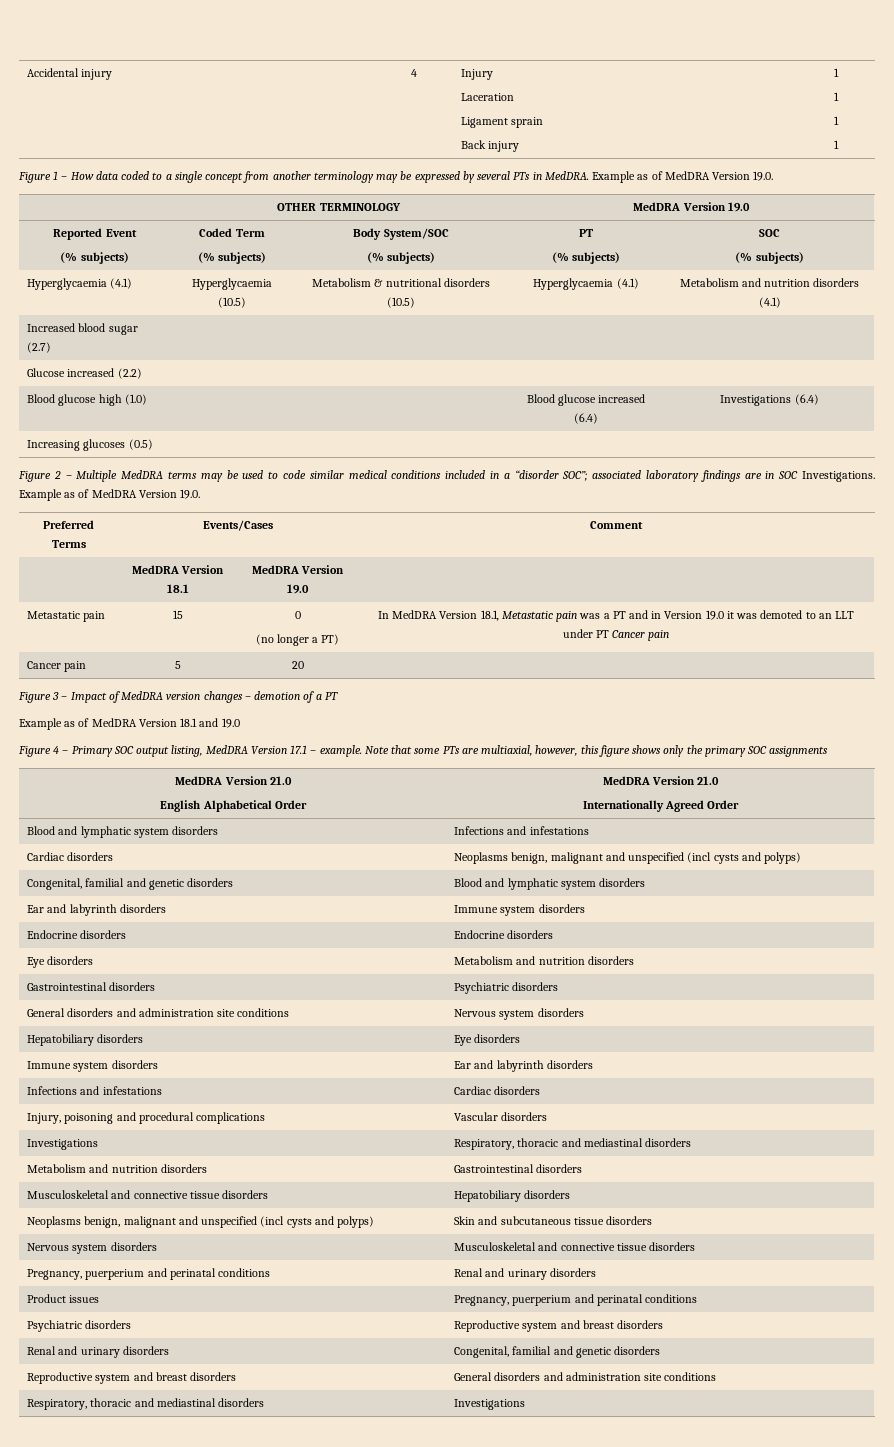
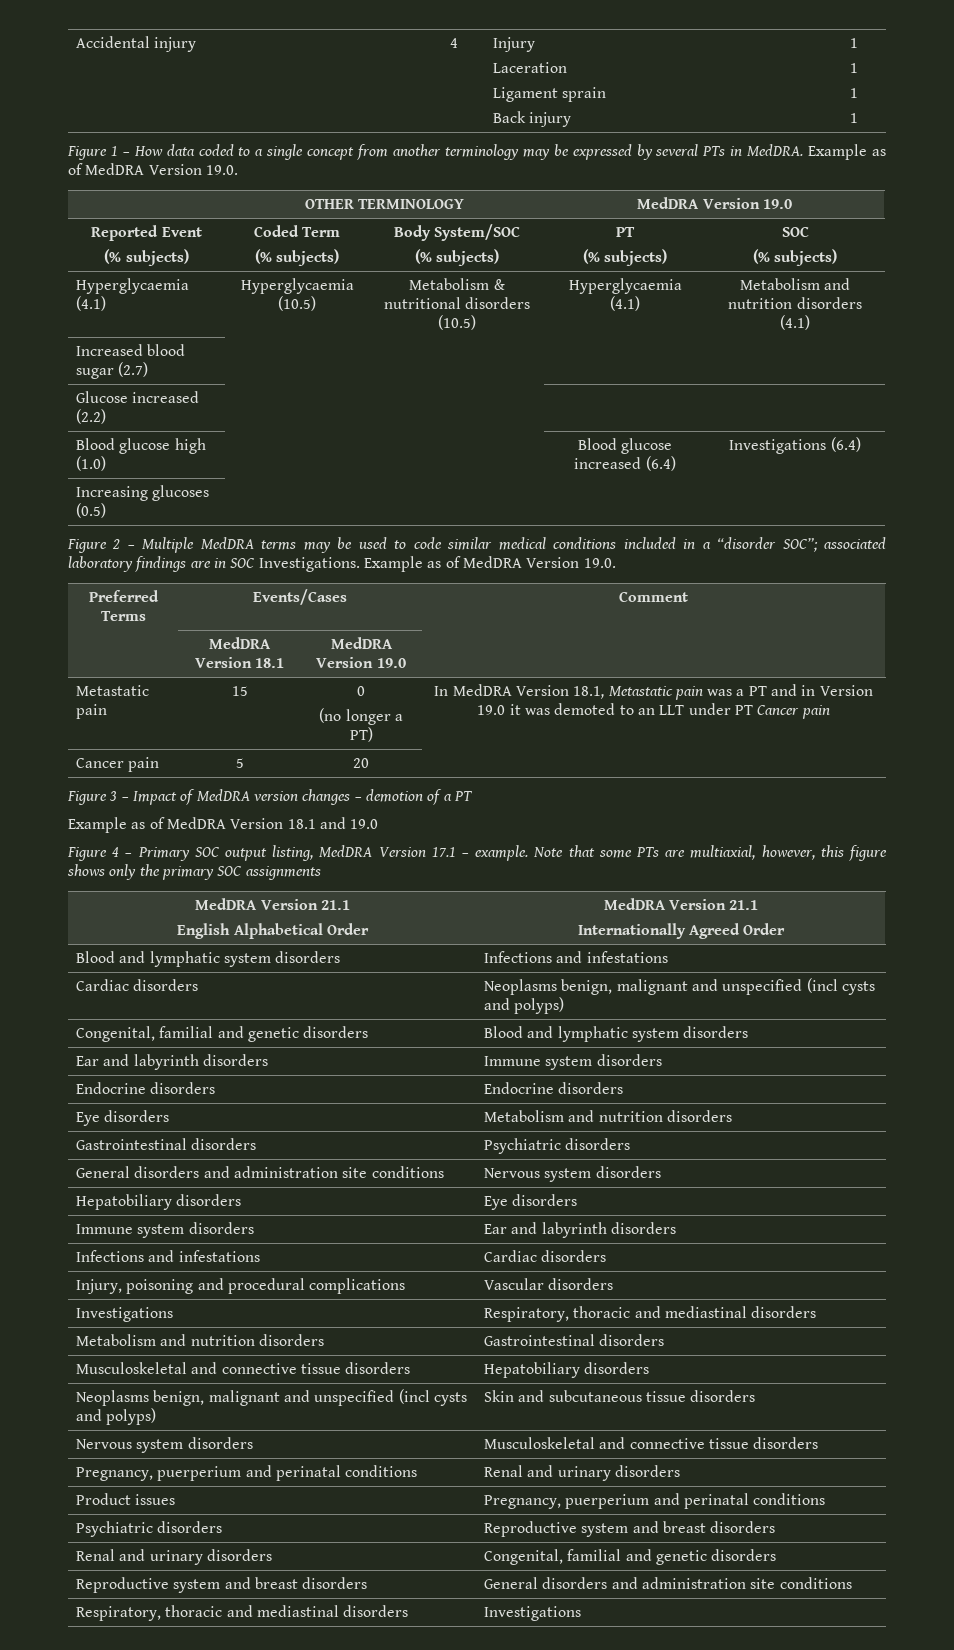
  Note that some PTs are multiaxial, however, this figure shows only the primary SOC assignments
- MedDRA Version 21.0
- English Alphabetical Order | MedDRA Version 21.0
+ MedDRA Version 21.1
+ English Alphabetical Order | MedDRA Version 21.1

